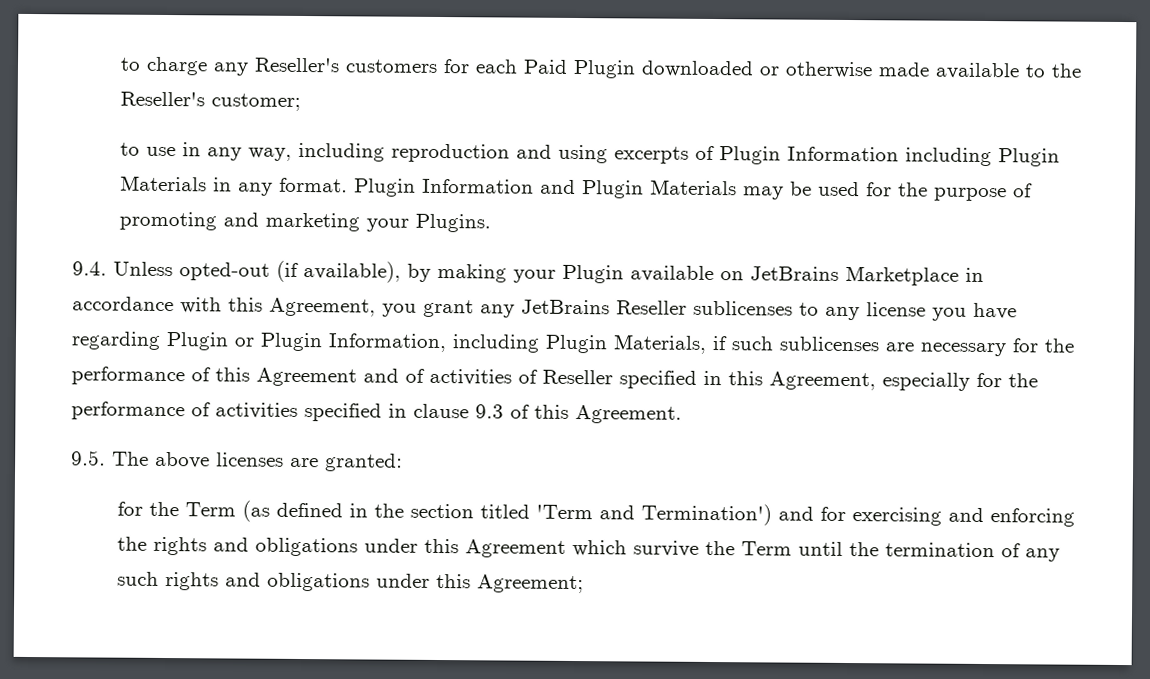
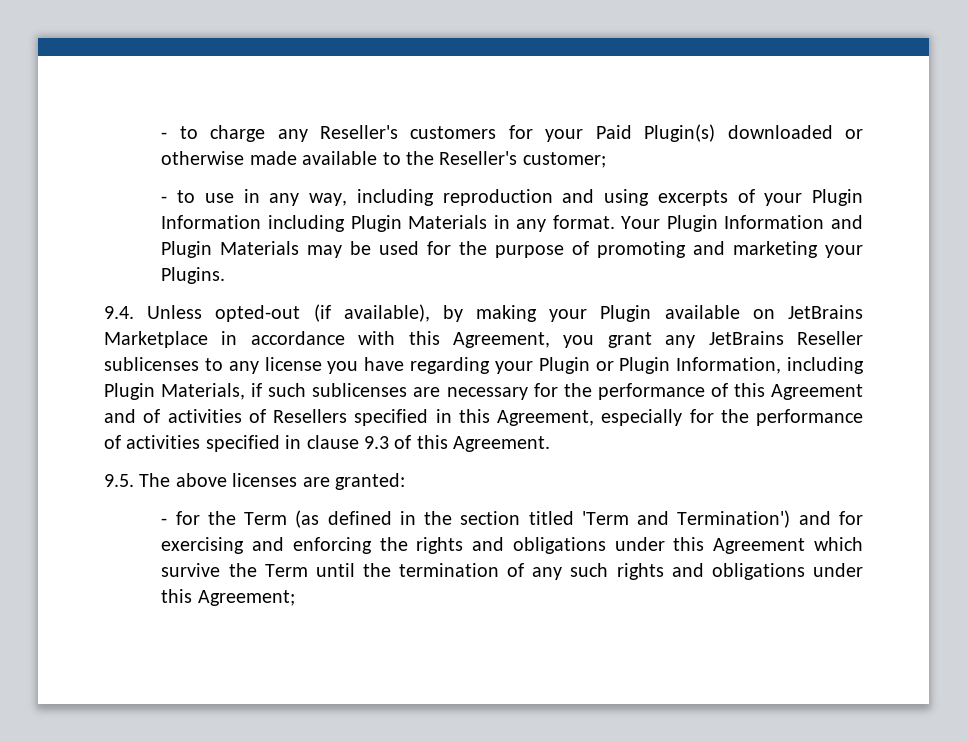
- to charge any Reseller's customers for each Paid Plugin downloaded or otherwise made available to the Reseller's customer;
+ - to charge any Reseller's customers for your Paid Plugin(s) downloaded or otherwise made available to the Reseller's customer;
- to use in any way, including reproduction and using excerpts of Plugin Information including Plugin Materials in any format.
+ - to use in any way, including reproduction and using excerpts of your Plugin Information including Plugin Materials in any format.
- Plugin Information and Plugin Materials may be used for the purpose of promoting and marketing your Plugins.
+ Your Plugin Information and Plugin Materials may be used for the purpose of promoting and marketing your Plugins.
- 9.4. Unless opted-out (if available), by making your Plugin available on JetBrains Marketplace in accordance with this Agreement, you grant any JetBrains Reseller sublicenses to any license you have regarding Plugin or Plugin Information, including Plugin Materials, if such sublicenses are necessary for the performance of this Agreement and of activities of Reseller specified in this Agreement, especially for the performance of activities specified in clause 9.3 of this Agreement.
+ 9.4. Unless opted-out (if available), by making your Plugin available on JetBrains Marketplace in accordance with this Agreement, you grant any JetBrains Reseller sublicenses to any license you have regarding your Plugin or Plugin Information, including Plugin Materials, if such sublicenses are necessary for the performance of this Agreement and of activities of Resellers specified in this Agreement, especially for the performance of activities specified in clause 9.3 of this Agreement.
- for the Term (as defined in the section titled 'Term and Termination') and for exercising and enforcing the rights and obligations under this Agreement which survive the Term until the termination of any such rights and obligations under this Agreement;
+ - for the Term (as defined in the section titled 'Term and Termination') and for exercising and enforcing the rights and obligations under this Agreement which survive the Term until the termination of any such rights and obligations under this Agreement;

